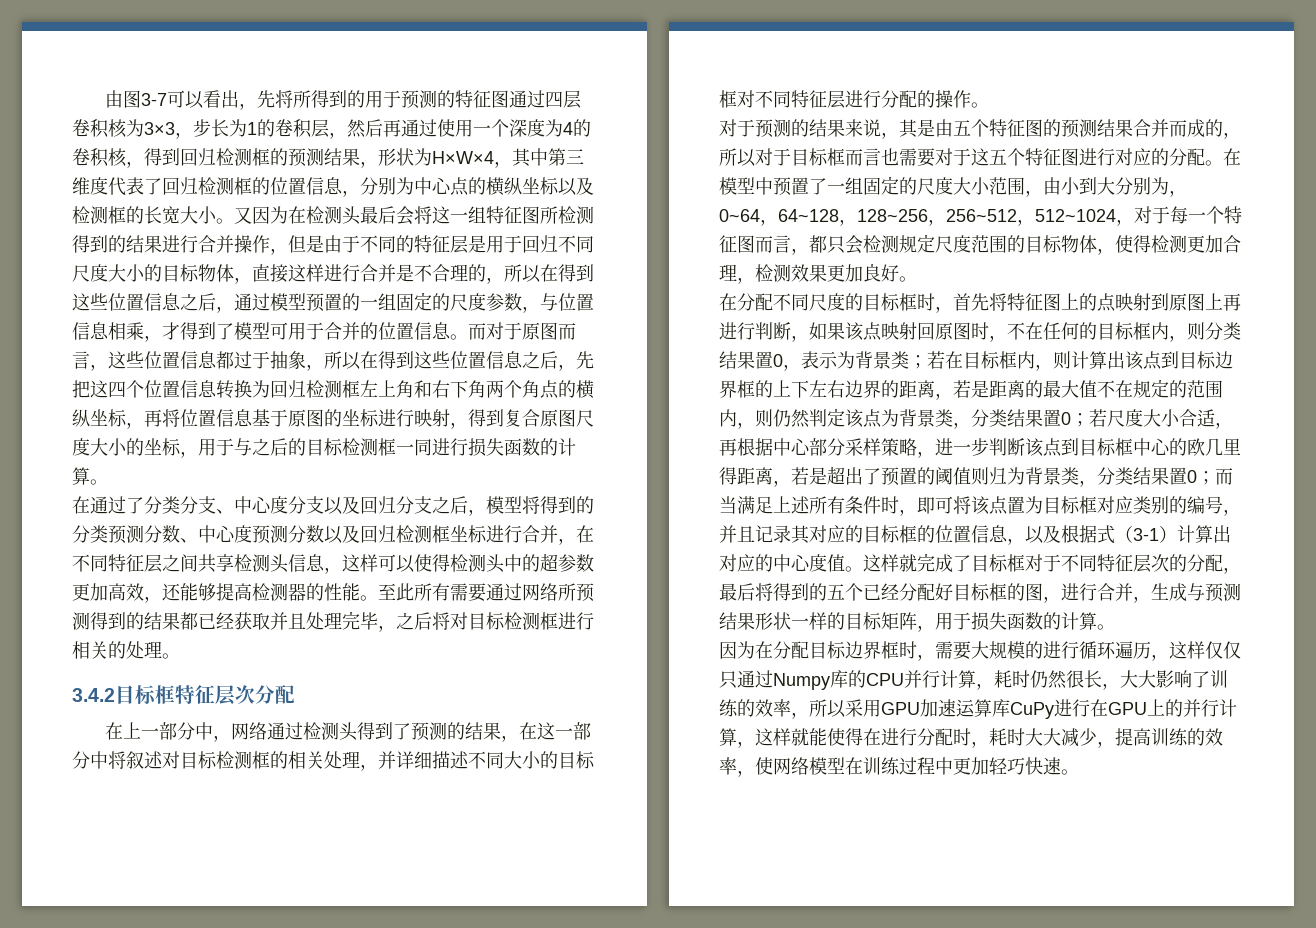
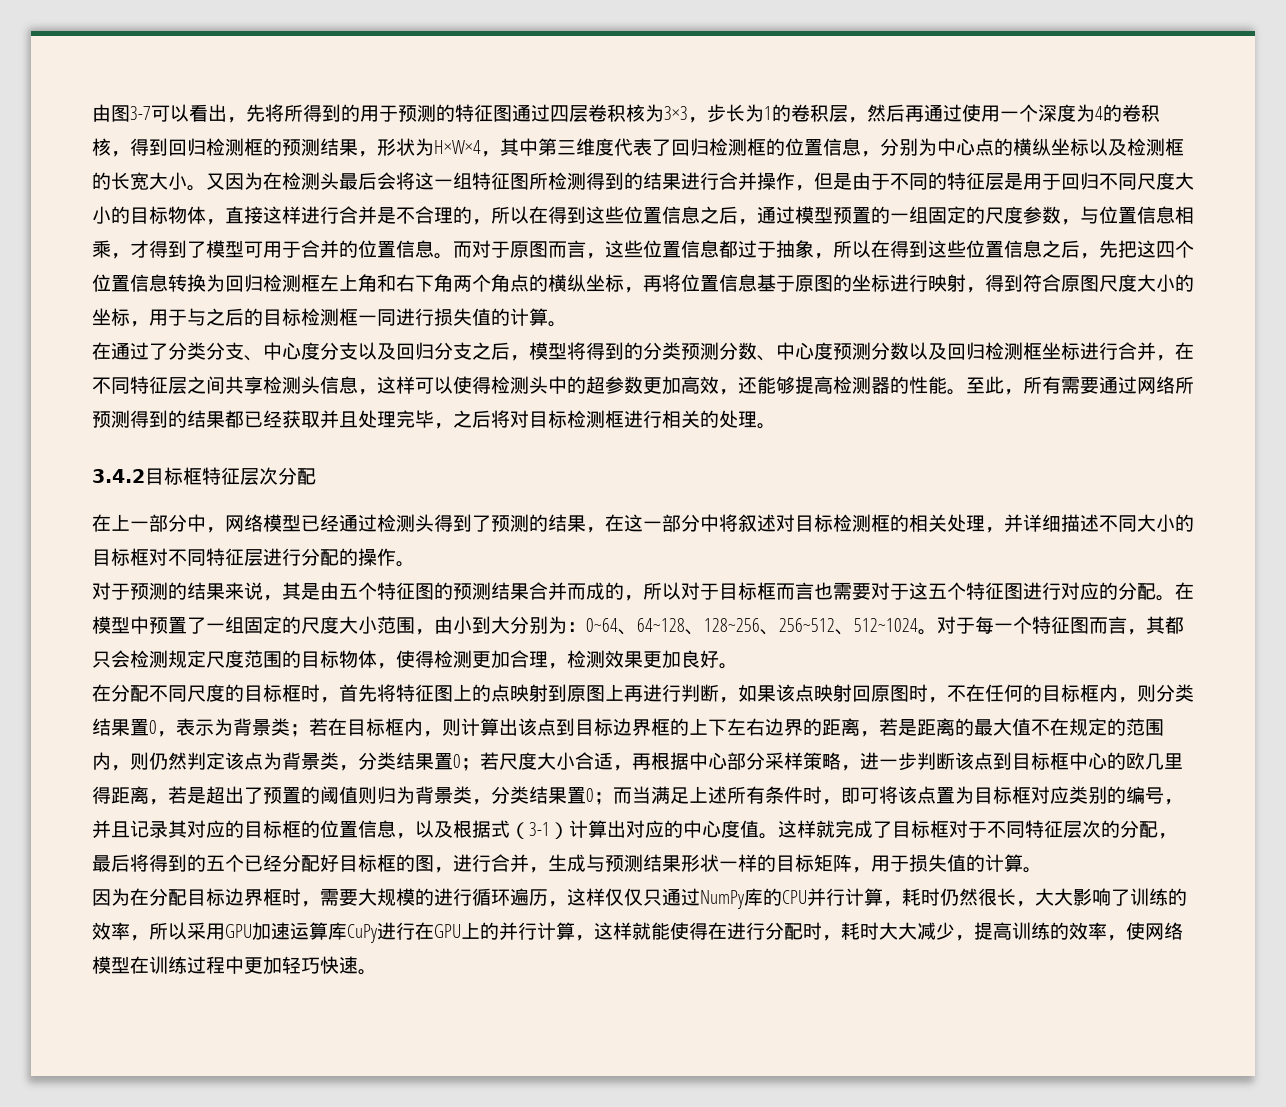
- 而对于原图而言，这些位置信息都过于抽象，所以在得到这些位置信息之后，先把这四个位置信息转换为回归检测框左上角和右下角两个角点的横纵坐标，再将位置信息基于原图的坐标进行映射，得到复合原图尺度大小的坐标，用于与之后的目标检测框一同进行损失函数的计算。
+ 而对于原图而言，这些位置信息都过于抽象，所以在得到这些位置信息之后，先把这四个位置信息转换为回归检测框左上角和右下角两个角点的横纵坐标，再将位置信息基于原图的坐标进行映射，得到符合原图尺度大小的坐标，用于与之后的目标检测框一同进行损失值的计算。
- 至此所有需要通过网络所预测得到的结果都已经获取并且处理完毕，之后将对目标检测框进行相关的处理。
+ 至此，所有需要通过网络所预测得到的结果都已经获取并且处理完毕，之后将对目标检测框进行相关的处理。
- 在上一部分中，网络通过检测头得到了预测的结果，在这一部分中将叙述对目标检测框的相关处理，并详细描述不同大小的目标框对不同特征层进行分配的操作。
+ 在上一部分中，网络模型已经通过检测头得到了预测的结果，在这一部分中将叙述对目标检测框的相关处理，并详细描述不同大小的目标框对不同特征层进行分配的操作。
- 在模型中预置了一组固定的尺度大小范围，由小到大分别为，0~64，64~128，128~256，256~512，512~1024，对于每一个特征图而言，都只会检测规定尺度范围的目标物体，使得检测更加合理，检测效果更加良好。
+ 在模型中预置了一组固定的尺度大小范围，由小到大分别为：0~64、64~128、128~256、256~512、512~1024。对于每一个特征图而言，其都只会检测规定尺度范围的目标物体，使得检测更加合理，检测效果更加良好。
- 这样就完成了目标框对于不同特征层次的分配，最后将得到的五个已经分配好目标框的图，进行合并，生成与预测结果形状一样的目标矩阵，用于损失函数的计算。
+ 这样就完成了目标框对于不同特征层次的分配，最后将得到的五个已经分配好目标框的图，进行合并，生成与预测结果形状一样的目标矩阵，用于损失值的计算。
- 因为在分配目标边界框时，需要大规模的进行循环遍历，这样仅仅只通过Numpy库的CPU并行计算，耗时仍然很长，大大影响了训练的效率，所以采用GPU加速运算库CuPy进行在GPU上的并行计算，这样就能使得在进行分配时，耗时大大减少，提高训练的效率，使网络模型在训练过程中更加轻巧快速。
+ 因为在分配目标边界框时，需要大规模的进行循环遍历，这样仅仅只通过NumPy库的CPU并行计算，耗时仍然很长，大大影响了训练的效率，所以采用GPU加速运算库CuPy进行在GPU上的并行计算，这样就能使得在进行分配时，耗时大大减少，提高训练的效率，使网络模型在训练过程中更加轻巧快速。

